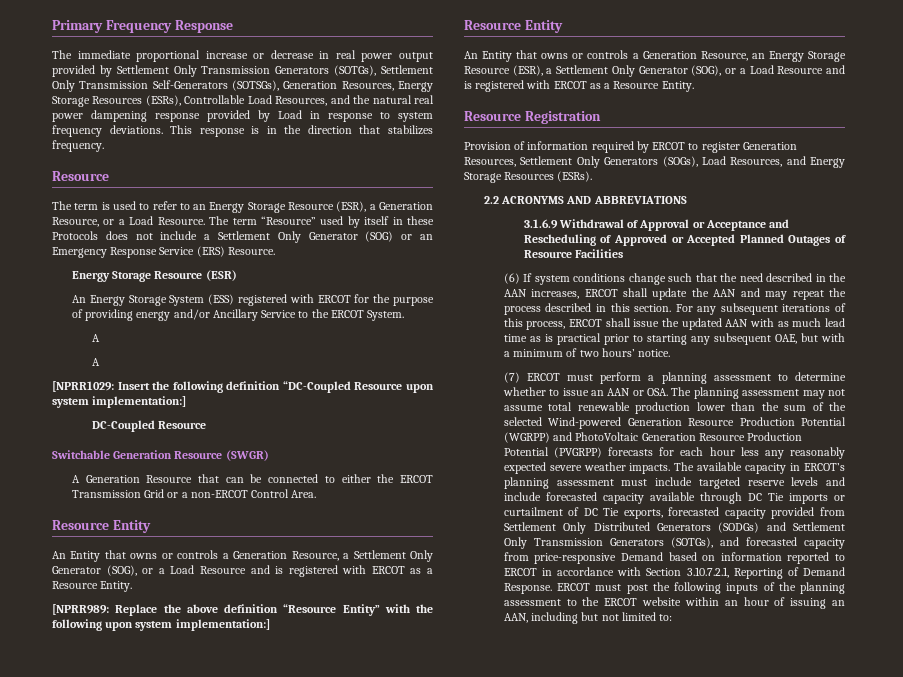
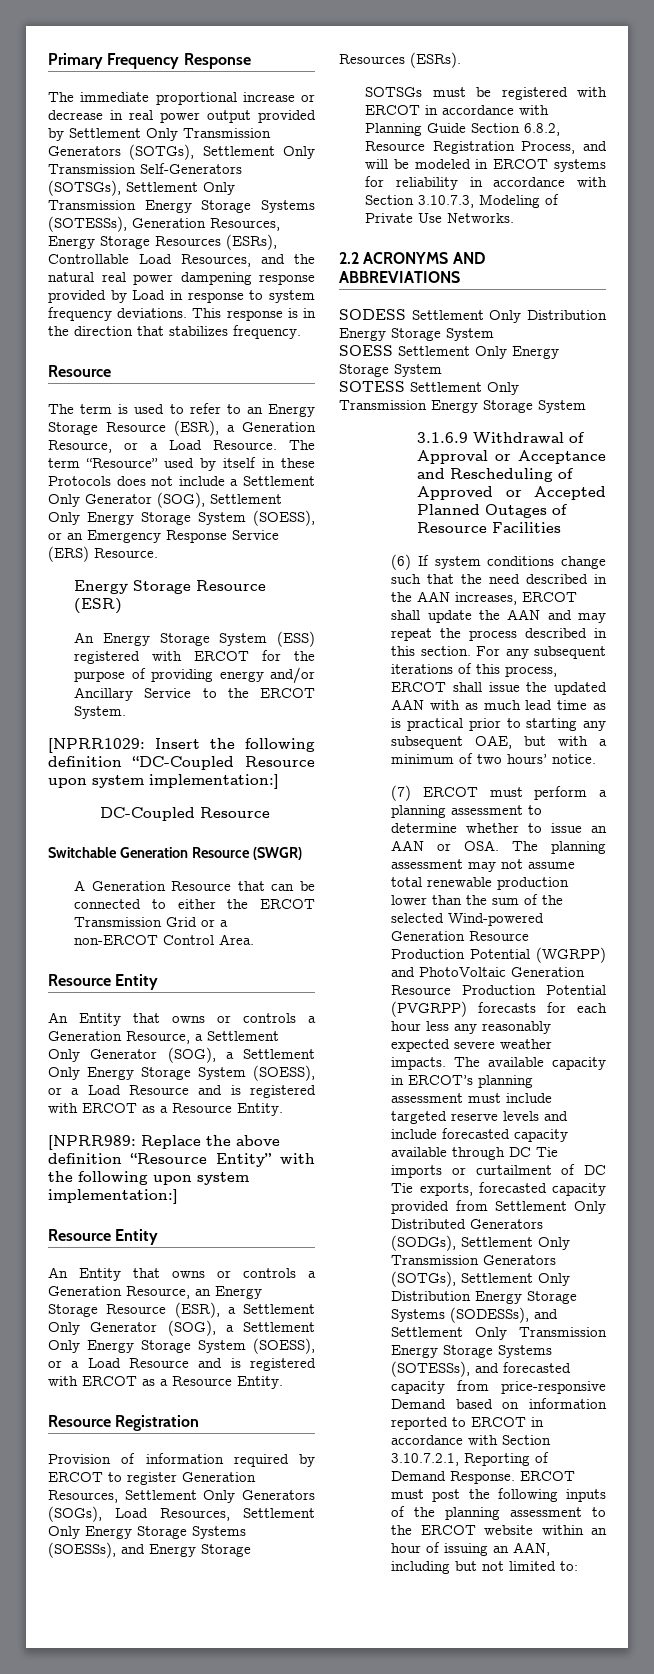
- The immediate proportional increase or decrease in real power output provided by Settlement Only Transmission Generators (SOTGs), Settlement Only Transmission Self-Generators (SOTSGs), Generation Resources, Energy Storage Resources (ESRs), Controllable Load Resources, and the natural real power dampening response provided by Load in response to system frequency deviations.
+ The immediate proportional increase or decrease in real power output provided by Settlement Only Transmission Generators (SOTGs), Settlement Only Transmission Self-Generators (SOTSGs), Settlement Only Transmission Energy Storage Systems (SOTESSs), Generation Resources, Energy Storage Resources (ESRs), Controllable Load Resources, and the natural real power dampening response provided by Load in response to system frequency deviations.
- The term “Resource” used by itself in these Protocols does not include a Settlement Only Generator (SOG) or an Emergency Response Service (ERS) Resource.
+ The term “Resource” used by itself in these Protocols does not include a Settlement Only Generator (SOG), Settlement Only Energy Storage System (SOESS), or an Emergency Response Service (ERS) Resource.
  An Energy Storage System (ESS) registered with ERCOT for the purpose of providing energy and/or Ancillary Service to the ERCOT System.
- A
- A
- An Entity that owns or controls a Generation Resource, a Settlement Only Generator (SOG), or a Load Resource and is registered with ERCOT as a Resource Entity.
+ An Entity that owns or controls a Generation Resource, a Settlement Only Generator (SOG), a Settlement Only Energy Storage System (SOESS), or a Load Resource and is registered with ERCOT as a Resource Entity.
- An Entity that owns or controls a Generation Resource, an Energy Storage Resource (ESR), a Settlement Only Generator (SOG), or a Load Resource and is registered with ERCOT as a Resource Entity.
+ An Entity that owns or controls a Generation Resource, an Energy Storage Resource (ESR), a Settlement Only Generator (SOG), a Settlement Only Energy Storage System (SOESS), or a Load Resource and is registered with ERCOT as a Resource Entity.
- Provision of information required by ERCOT to register Generation Resources, Settlement Only Generators (SOGs), Load Resources, and Energy Storage Resources (ESRs).
+ Provision of information required by ERCOT to register Generation Resources, Settlement Only Generators (SOGs), Load Resources, Settlement Only Energy Storage Systems (SOESSs), and Energy Storage Resources (ESRs).
+ SOTSGs must be registered with ERCOT in accordance with Planning Guide Section 6.8.2, Resource Registration Process, and will be modeled in ERCOT systems for reliability in accordance with Section 3.10.7.3, Modeling of Private Use Networks.
  2.2 ACRONYMS AND ABBREVIATIONS
+ SODESS Settlement Only Distribution Energy Storage System
+ SOESS Settlement Only Energy Storage System
+ SOTESS Settlement Only Transmission Energy Storage System
- The available capacity in ERCOT’s planning assessment must include targeted reserve levels and include forecasted capacity available through DC Tie imports or curtailment of DC Tie exports, forecasted capacity provided from Settlement Only Distributed Generators (SODGs) and Settlement Only Transmission Generators (SOTGs), and forecasted capacity from price-responsive Demand based on information reported to ERCOT in accordance with Section 3.10.7.2.1, Reporting of Demand Response.
+ The available capacity in ERCOT’s planning assessment must include targeted reserve levels and include forecasted capacity available through DC Tie imports or curtailment of DC Tie exports, forecasted capacity provided from Settlement Only Distributed Generators (SODGs), Settlement Only Transmission Generators (SOTGs), Settlement Only Distribution Energy Storage Systems (SODESSs), and Settlement Only Transmission Energy Storage Systems (SOTESSs), and forecasted capacity from price-responsive Demand based on information reported to ERCOT in accordance with Section 3.10.7.2.1, Reporting of Demand Response.

